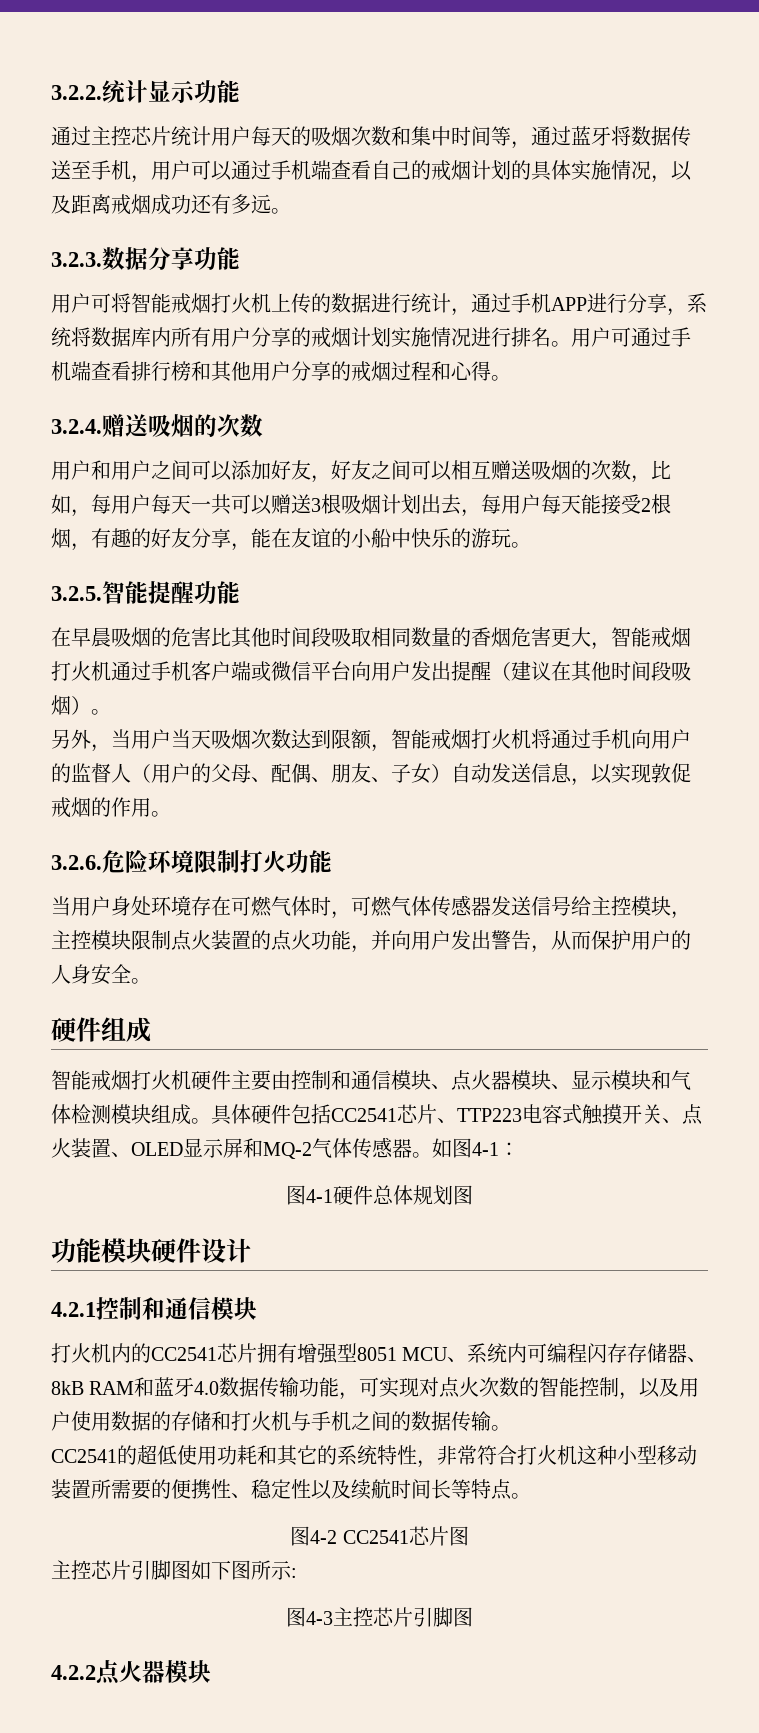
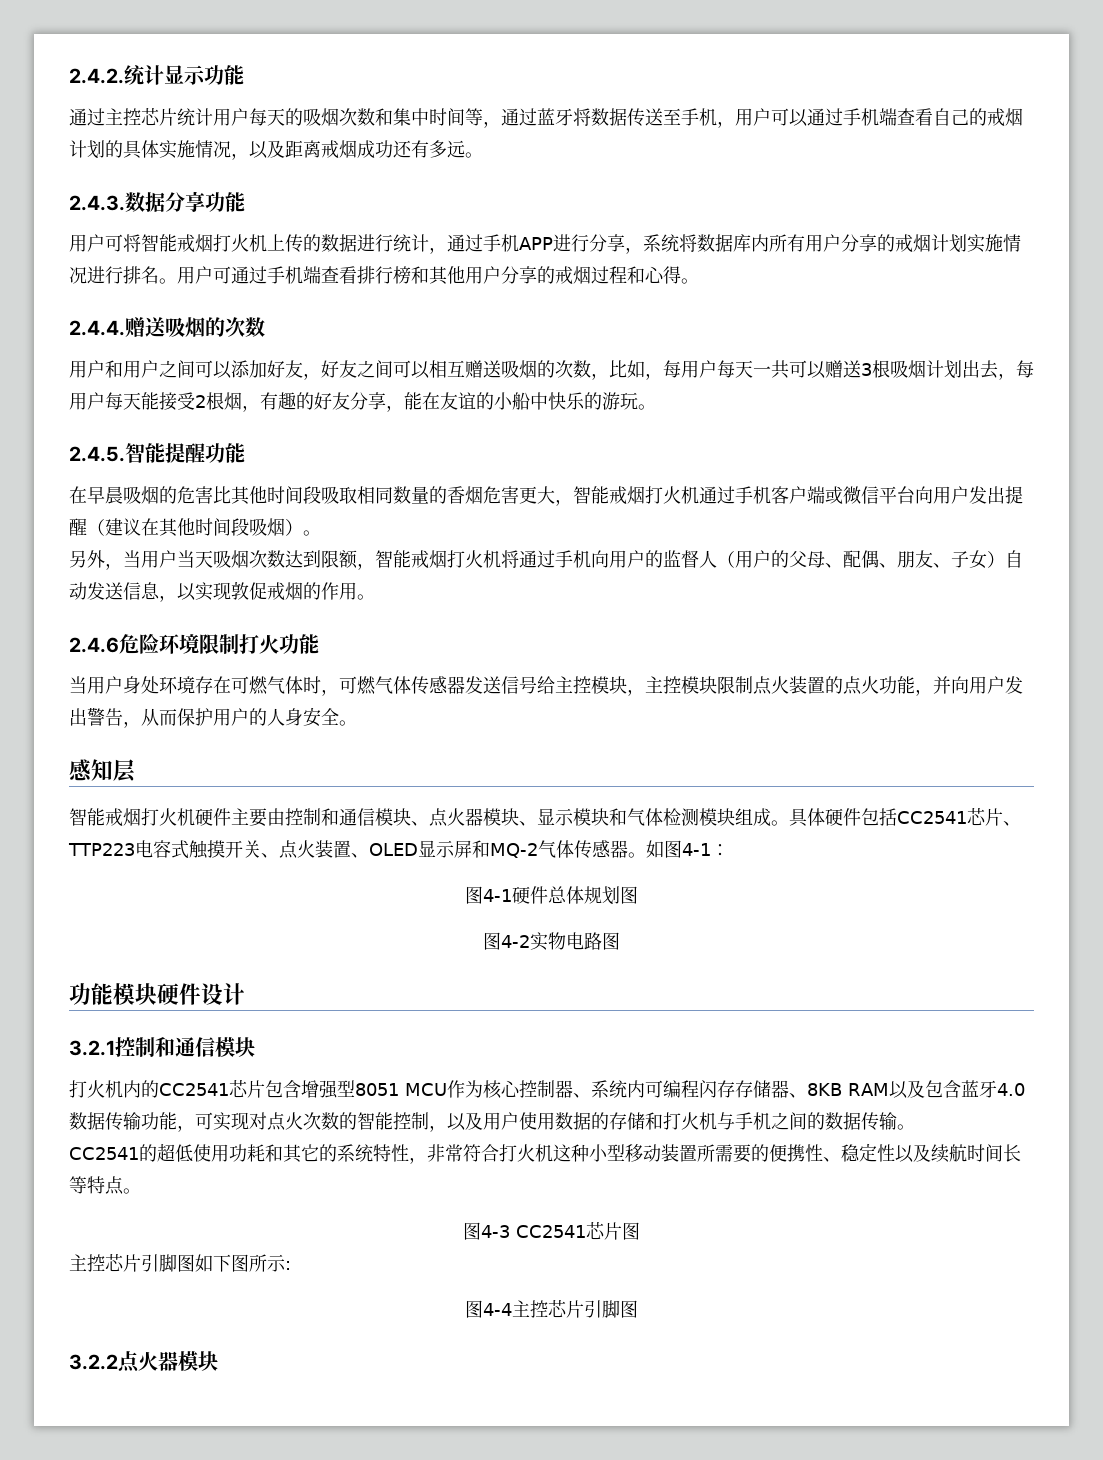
- 3.2.2.统计显示功能
+ 2.4.2.统计显示功能
- 3.2.3.数据分享功能
+ 2.4.3.数据分享功能
- 3.2.4.赠送吸烟的次数
+ 2.4.4.赠送吸烟的次数
- 3.2.5.智能提醒功能
+ 2.4.5.智能提醒功能
- 3.2.6.危险环境限制打火功能
+ 2.4.6危险环境限制打火功能
- 硬件组成
+ 感知层
+ 图4-2实物电路图
- 4.2.1控制和通信模块
+ 3.2.1控制和通信模块
- 打火机内的CC2541芯片拥有增强型8051 MCU、系统内可编程闪存存储器、8kB RAM和蓝牙4.0数据传输功能，可实现对点火次数的智能控制，以及用户使用数据的存储和打火机与手机之间的数据传输。
+ 打火机内的CC2541芯片包含增强型8051 MCU作为核心控制器、系统内可编程闪存存储器、8KB RAM以及包含蓝牙4.0数据传输功能，可实现对点火次数的智能控制，以及用户使用数据的存储和打火机与手机之间的数据传输。
- 图4-2 CC2541芯片图
+ 图4-3 CC2541芯片图
- 图4-3主控芯片引脚图
+ 图4-4主控芯片引脚图
- 4.2.2点火器模块
+ 3.2.2点火器模块

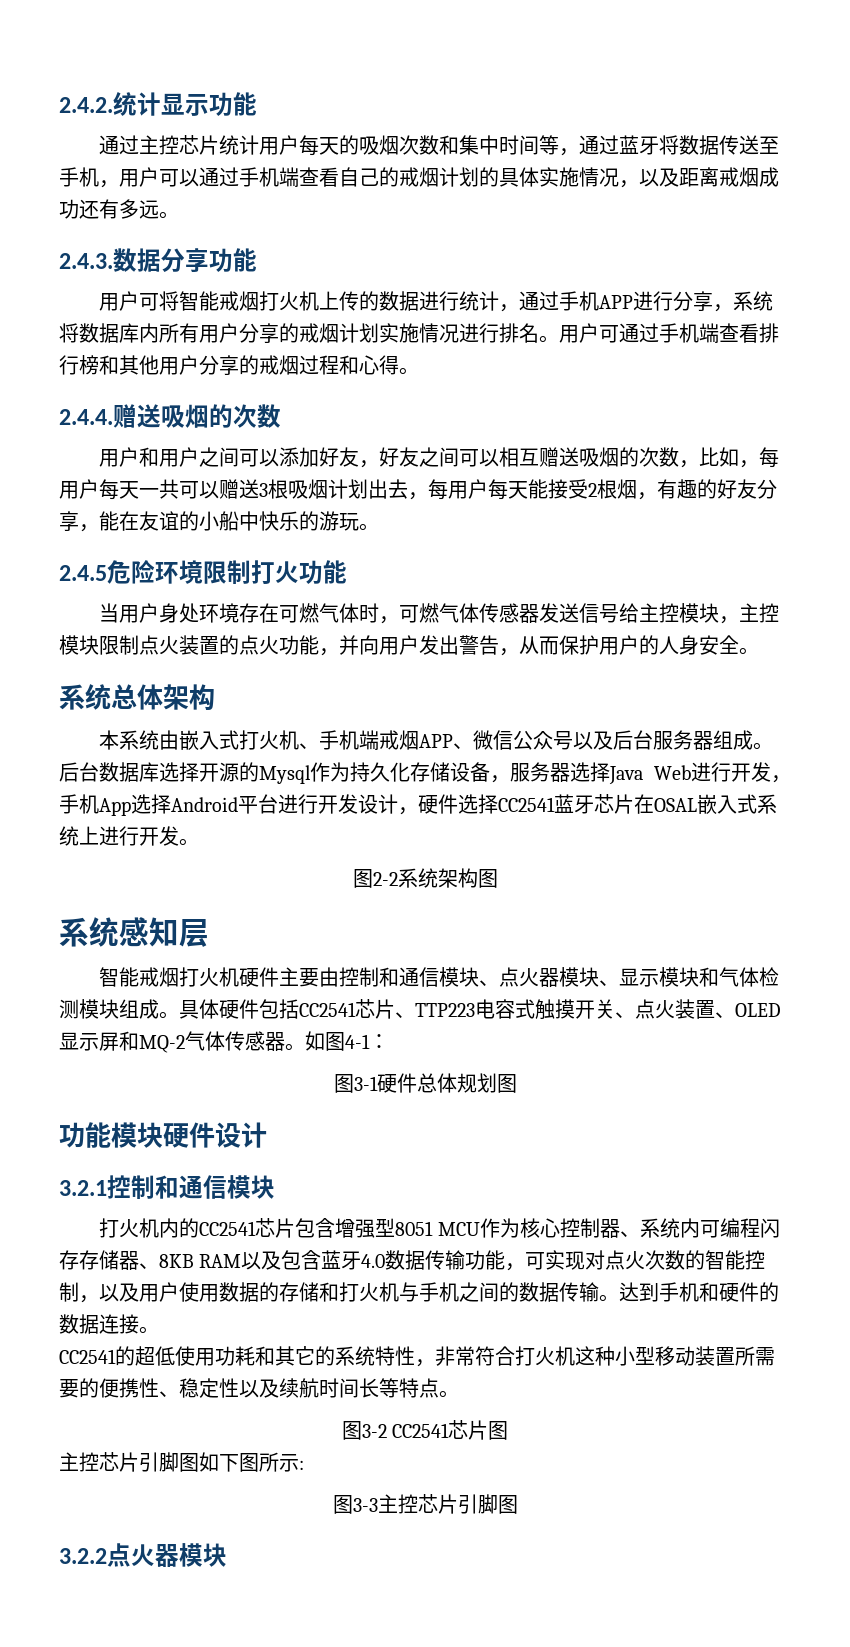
- 2.4.5.智能提醒功能
- 在早晨吸烟的危害比其他时间段吸取相同数量的香烟危害更大，智能戒烟打火机通过手机客户端或微信平台向用户发出提醒（建议在其他时间段吸烟）。
- 另外，当用户当天吸烟次数达到限额，智能戒烟打火机将通过手机向用户的监督人（用户的父母、配偶、朋友、子女）自动发送信息，以实现敦促戒烟的作用。
- 2.4.6危险环境限制打火功能
+ 2.4.5危险环境限制打火功能
- 感知层
+ 系统总体架构
+ 本系统由嵌入式打火机、手机端戒烟APP、微信公众号以及后台服务器组成。后台数据库选择开源的Mysql作为持久化存储设备，服务器选择Java Web进行开发，手机App选择Android平台进行开发设计，硬件选择CC2541蓝牙芯片在OSAL嵌入式系统上进行开发。
+ 图2-2系统架构图
+ 系统感知层
- 图4-1硬件总体规划图
+ 图3-1硬件总体规划图
- 图4-2实物电路图
+ 达到手机和硬件的数据连接。
- 图4-3 CC2541芯片图
+ 图3-2 CC2541芯片图
- 图4-4主控芯片引脚图
+ 图3-3主控芯片引脚图

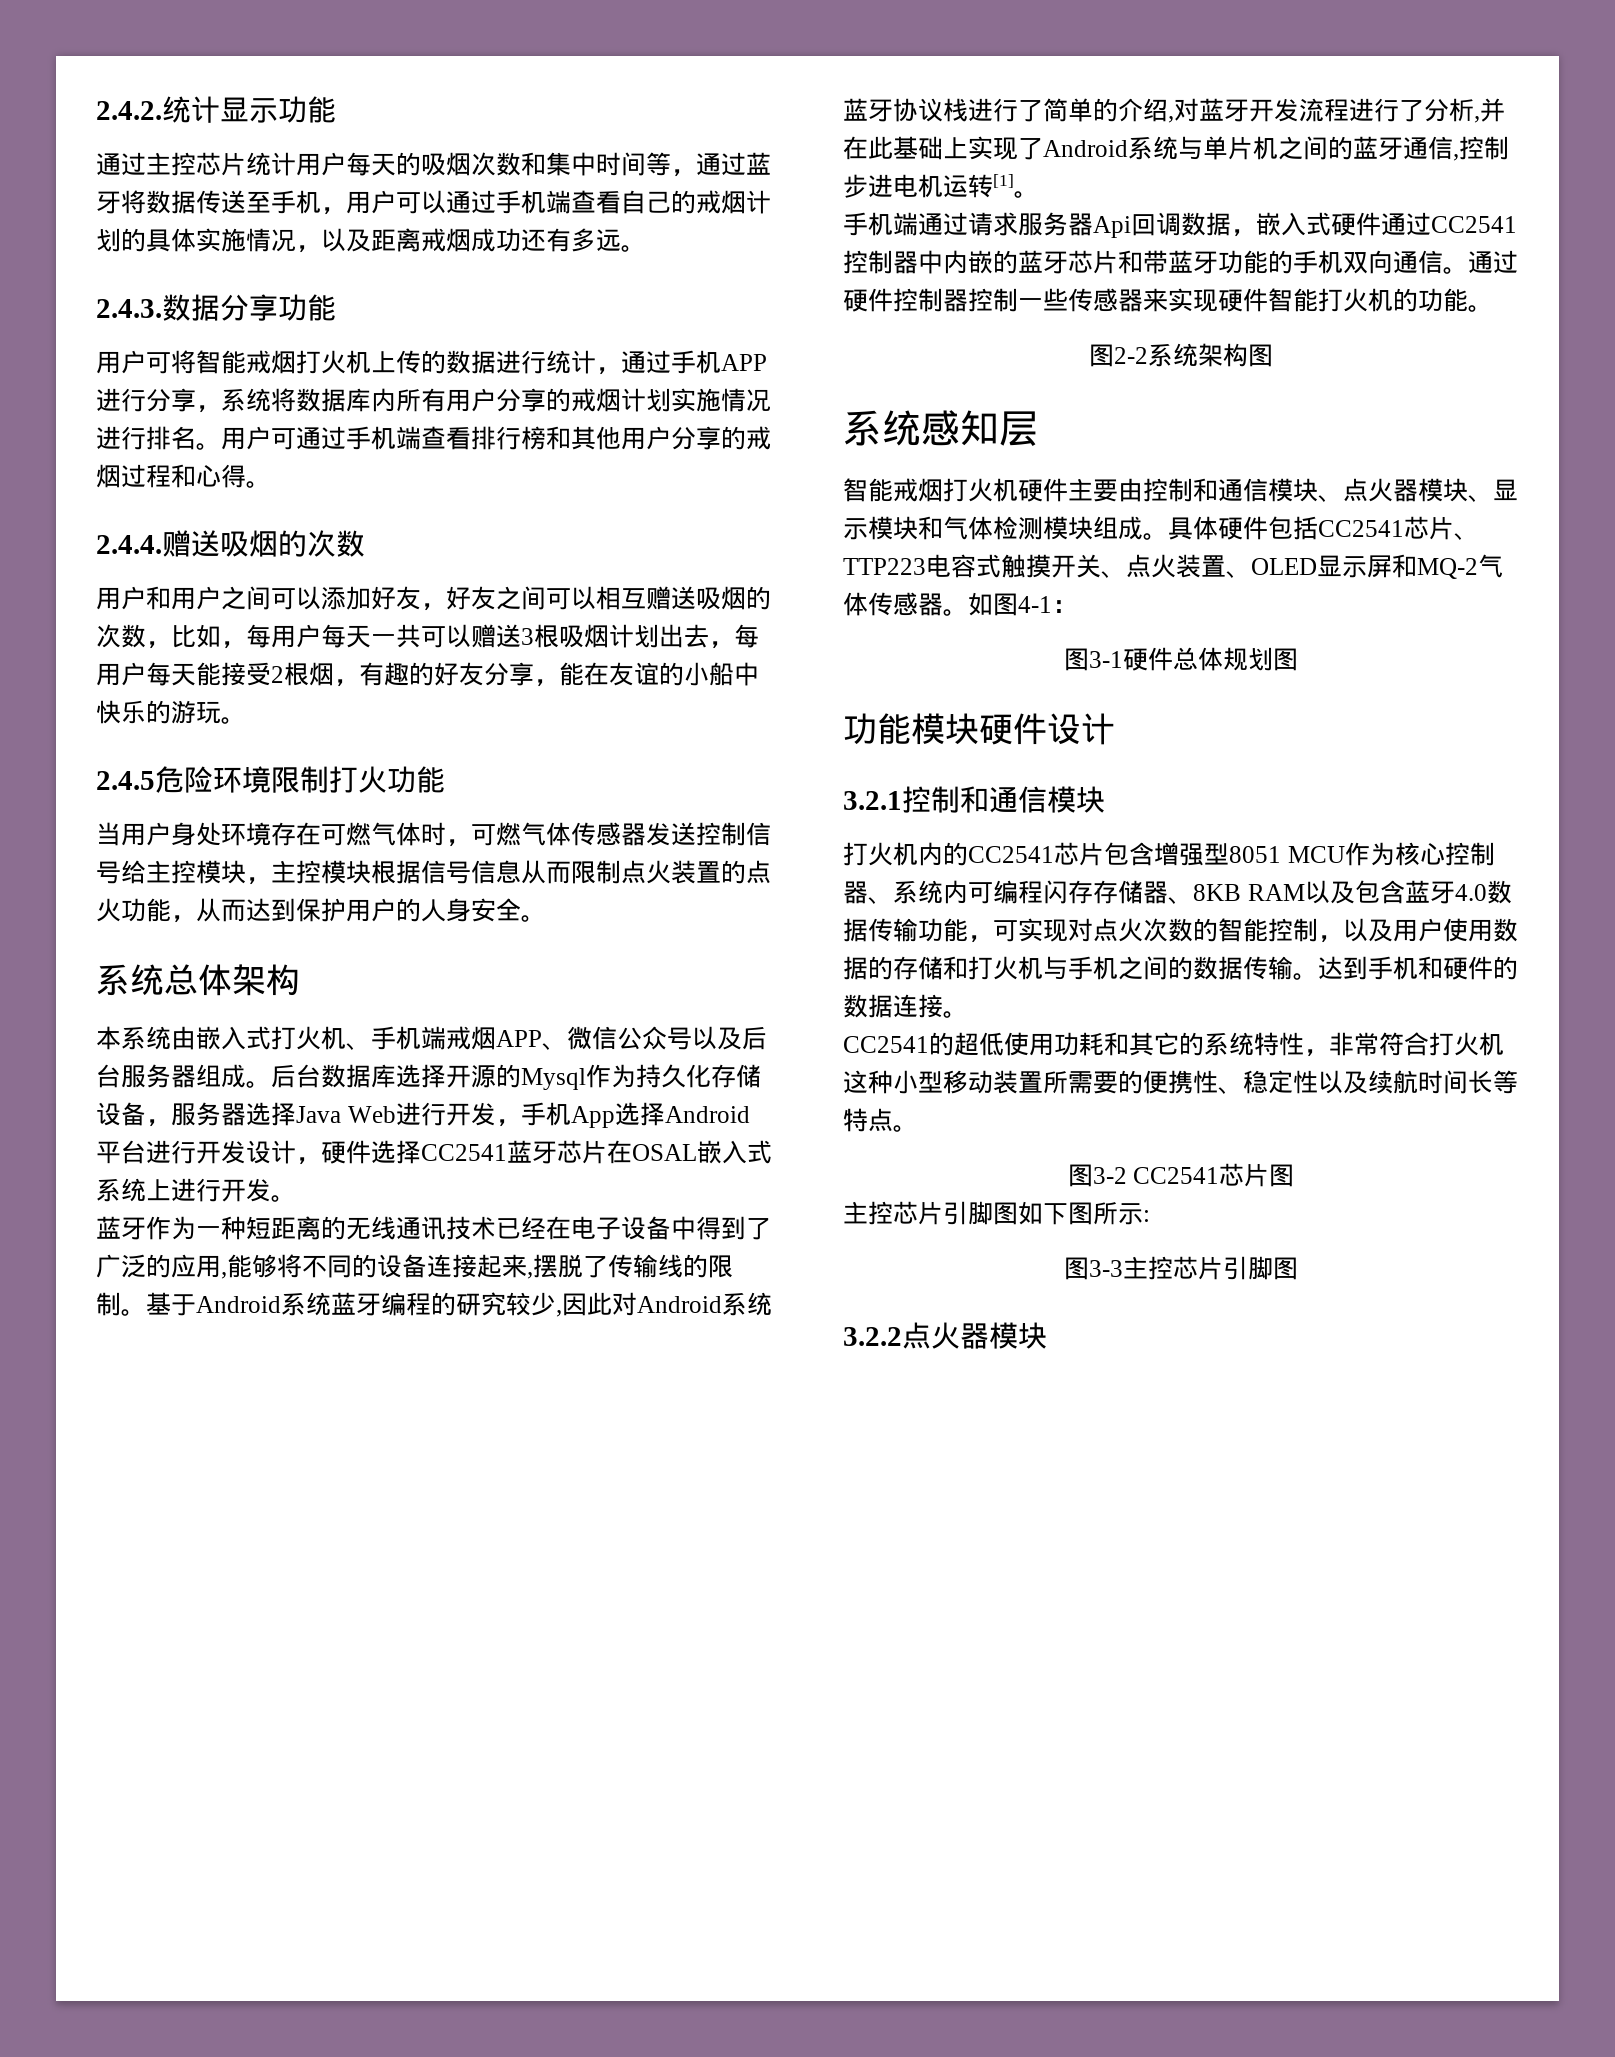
- 当用户身处环境存在可燃气体时，可燃气体传感器发送信号给主控模块，主控模块限制点火装置的点火功能，并向用户发出警告，从而保护用户的人身安全。
+ 当用户身处环境存在可燃气体时，可燃气体传感器发送控制信号给主控模块，主控模块根据信号信息从而限制点火装置的点火功能，从而达到保护用户的人身安全。
+ 蓝牙作为一种短距离的无线通讯技术已经在电子设备中得到了广泛的应用,能够将不同的设备连接起来,摆脱了传输线的限制。基于Android系统蓝牙编程的研究较少,因此对Android系统蓝牙协议栈进行了简单的介绍,对蓝牙开发流程进行了分析,并在此基础上实现了Android系统与单片机之间的蓝牙通信,控制步进电机运转[1]。
+ 手机端通过请求服务器Api回调数据，嵌入式硬件通过CC2541控制器中内嵌的蓝牙芯片和带蓝牙功能的手机双向通信。通过硬件控制器控制一些传感器来实现硬件智能打火机的功能。

